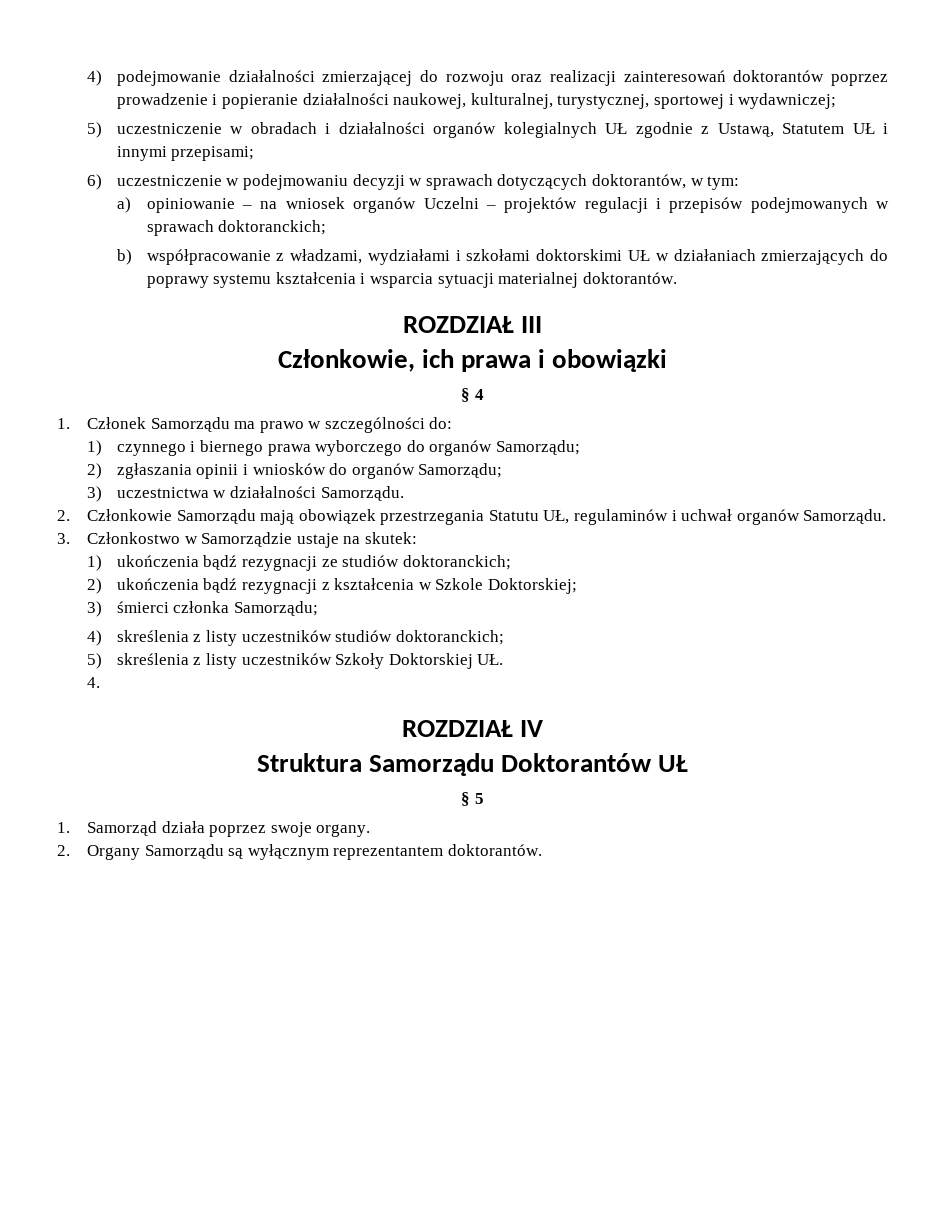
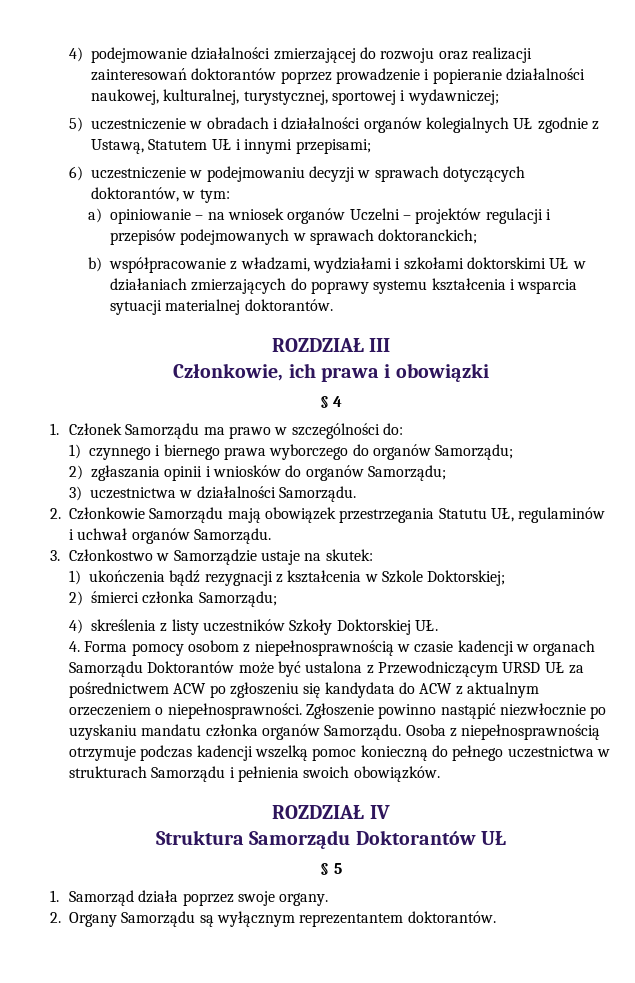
- 1) ukończenia bądź rezygnacji ze studiów doktoranckich;
- 2) ukończenia bądź rezygnacji z kształcenia w Szkole Doktorskiej;
+ 1) ukończenia bądź rezygnacji z kształcenia w Szkole Doktorskiej;
- 3) śmierci członka Samorządu;
+ 2) śmierci członka Samorządu;
- 4) skreślenia z listy uczestników studiów doktoranckich;
- 5) skreślenia z listy uczestników Szkoły Doktorskiej UŁ.
- 4.
+ 4) skreślenia z listy uczestników Szkoły Doktorskiej UŁ.
+ 4. Forma pomocy osobom z niepełnosprawnością w czasie kadencji w organach Samorządu Doktorantów może być ustalona z Przewodniczącym URSD UŁ za pośrednictwem ACW po zgłoszeniu się kandydata do ACW z aktualnym orzeczeniem o niepełnosprawności. Zgłoszenie powinno nastąpić niezwłocznie po uzyskaniu mandatu członka organów Samorządu. Osoba z niepełnosprawnością otrzymuje podczas kadencji wszelką pomoc konieczną do pełnego uczestnictwa w strukturach Samorządu i pełnienia swoich obowiązków.

